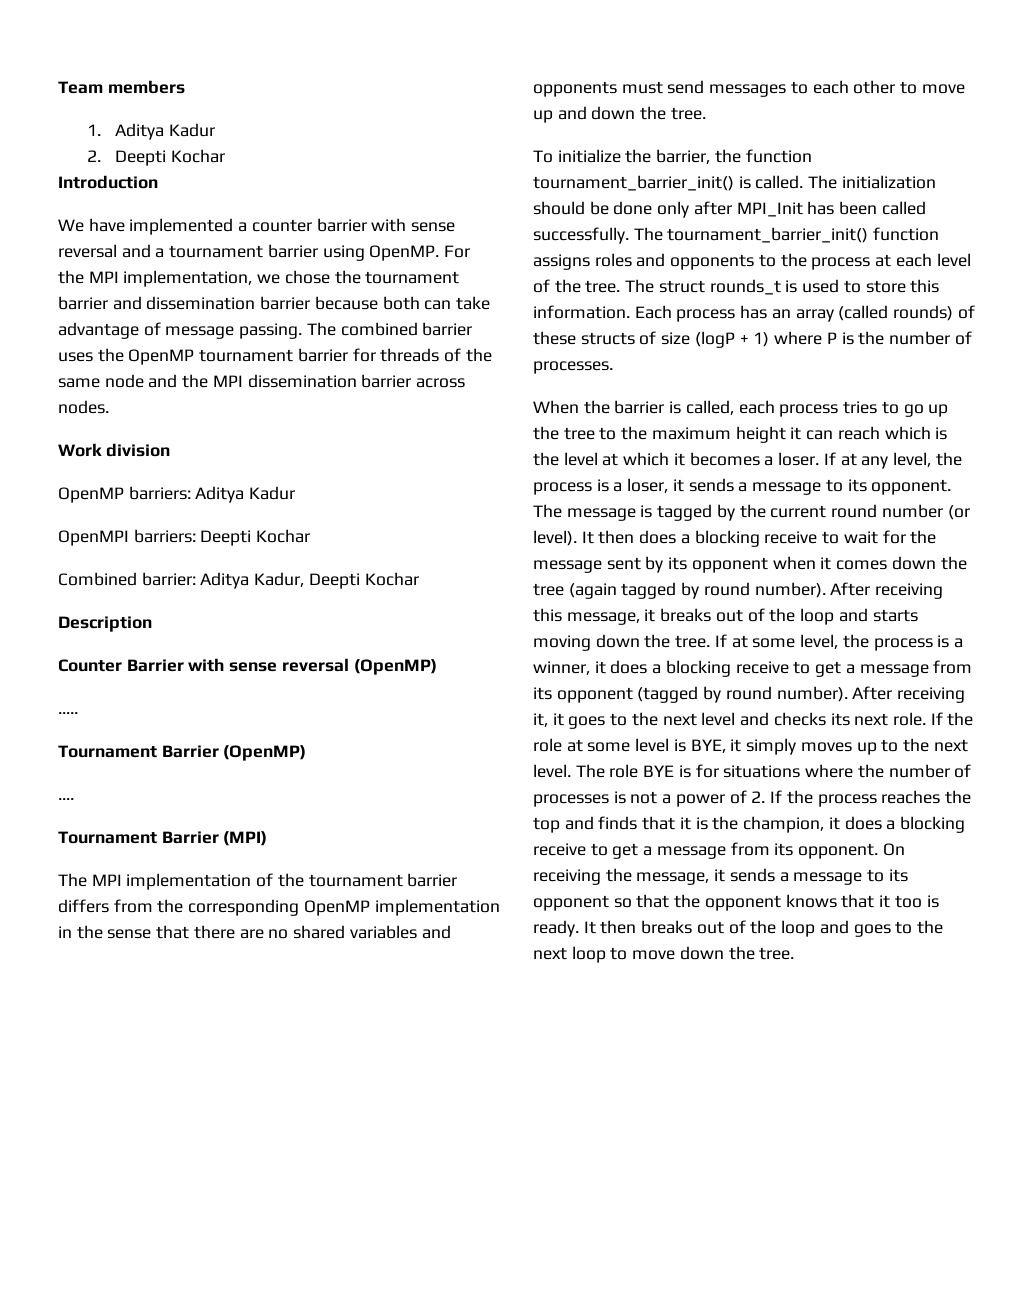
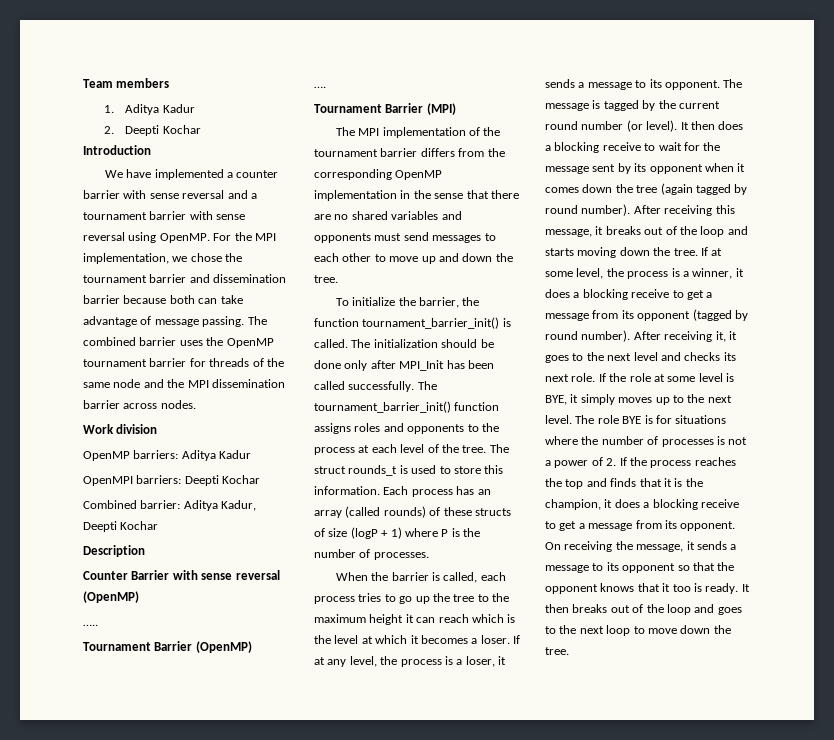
- We have implemented a counter barrier with sense reversal and a tournament barrier using OpenMP.
+ We have implemented a counter barrier with sense reversal and a tournament barrier with sense reversal using OpenMP.

